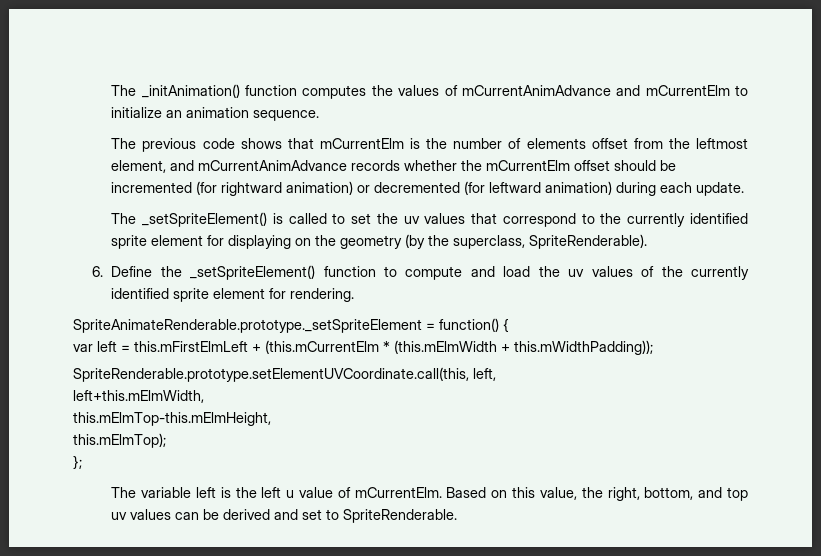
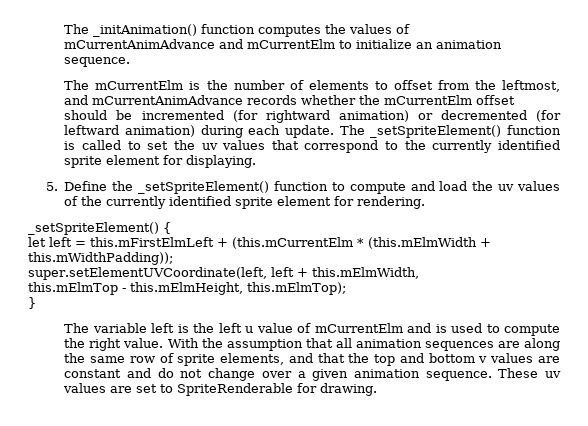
- The previous code shows that mCurrentElm is the number of elements offset from the leftmost element, and mCurrentAnimAdvance records whether the mCurrentElm offset should be incremented (for rightward animation) or decremented (for leftward animation) during each update.
- The _setSpriteElement() is called to set the uv values that correspond to the currently identified sprite element for displaying on the geometry (by the superclass, SpriteRenderable).
- 6. Define the _setSpriteElement() function to compute and load the uv values of the currently identified sprite element for rendering.
+ The mCurrentElm is the number of elements to offset from the leftmost, and mCurrentAnimAdvance records whether the mCurrentElm offset should be incremented (for rightward animation) or decremented (for leftward animation) during each update. The _setSpriteElement() function is called to set the uv values that correspond to the currently identified sprite element for displaying.
+ 5. Define the _setSpriteElement() function to compute and load the uv values of the currently identified sprite element for rendering.
- SpriteAnimateRenderable.prototype._setSpriteElement = function() {
+ _setSpriteElement() {
- var left = this.mFirstElmLeft + (this.mCurrentElm * (this.mElmWidth + this.mWidthPadding));
+ let left = this.mFirstElmLeft + (this.mCurrentElm * (this.mElmWidth + this.mWidthPadding));
- SpriteRenderable.prototype.setElementUVCoordinate.call(this, left,
- left+this.mElmWidth,
- this.mElmTop-this.mElmHeight,
- this.mElmTop);
+ super.setElementUVCoordinate(left, left + this.mElmWidth,
+ this.mElmTop - this.mElmHeight, this.mElmTop);
- };
+ }
- The variable left is the left u value of mCurrentElm. Based on this value, the right, bottom, and top uv values can be derived and set to SpriteRenderable.
+ The variable left is the left u value of mCurrentElm and is used to compute the right value. With the assumption that all animation sequences are along the same row of sprite elements, and that the top and bottom v values are constant and do not change over a given animation sequence. These uv values are set to SpriteRenderable for drawing.

